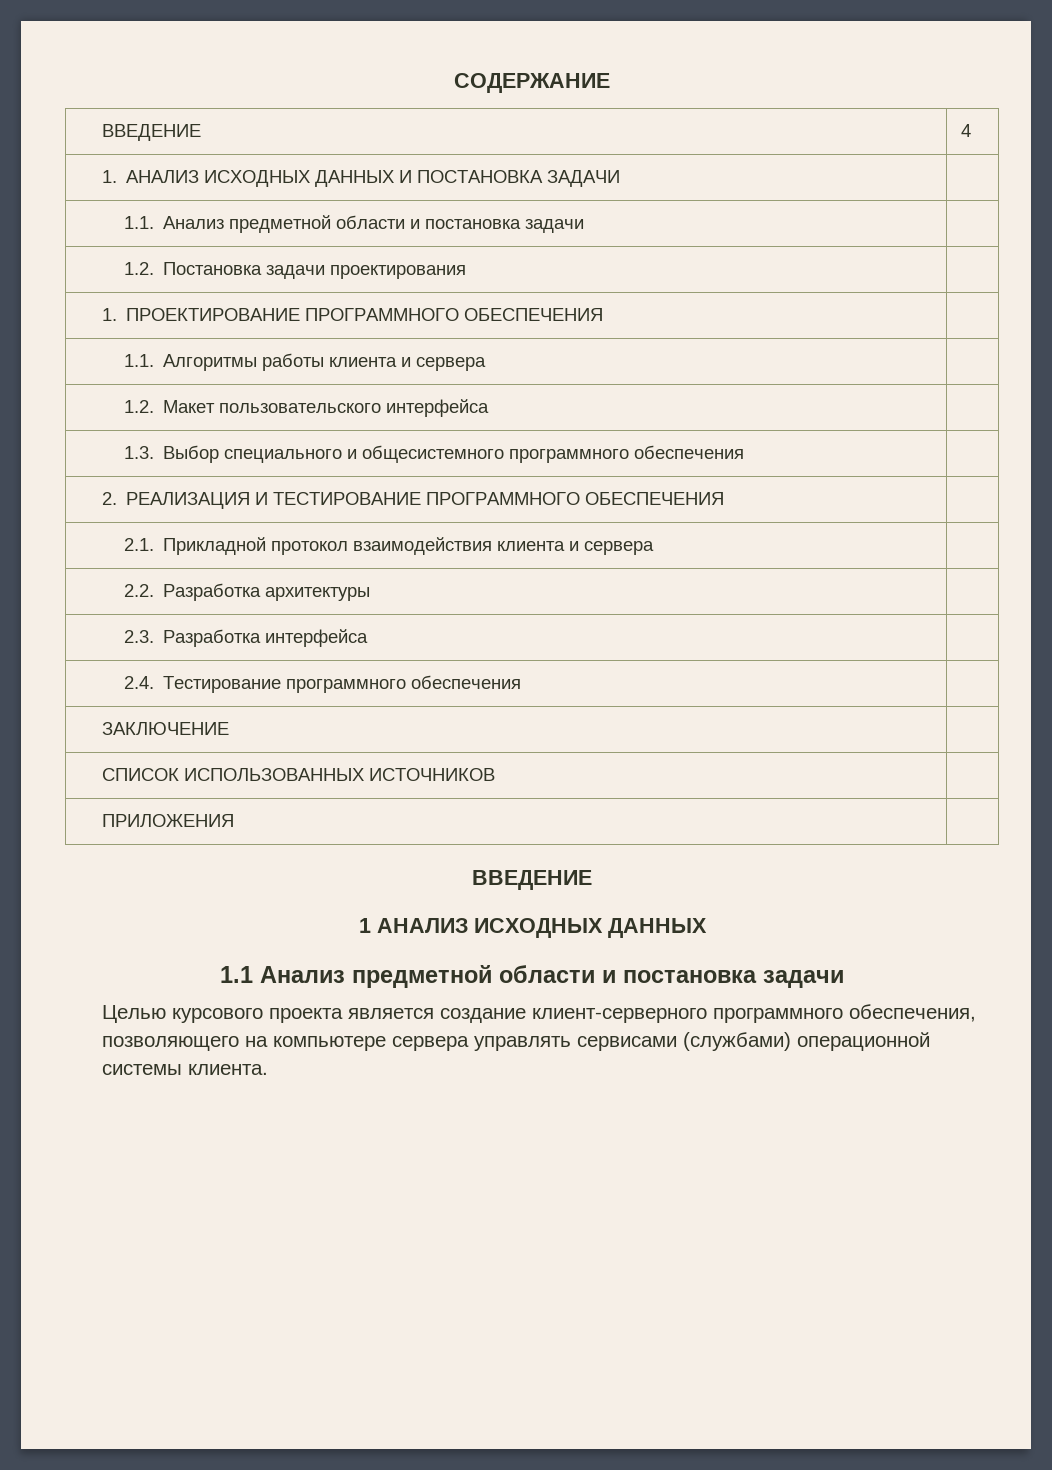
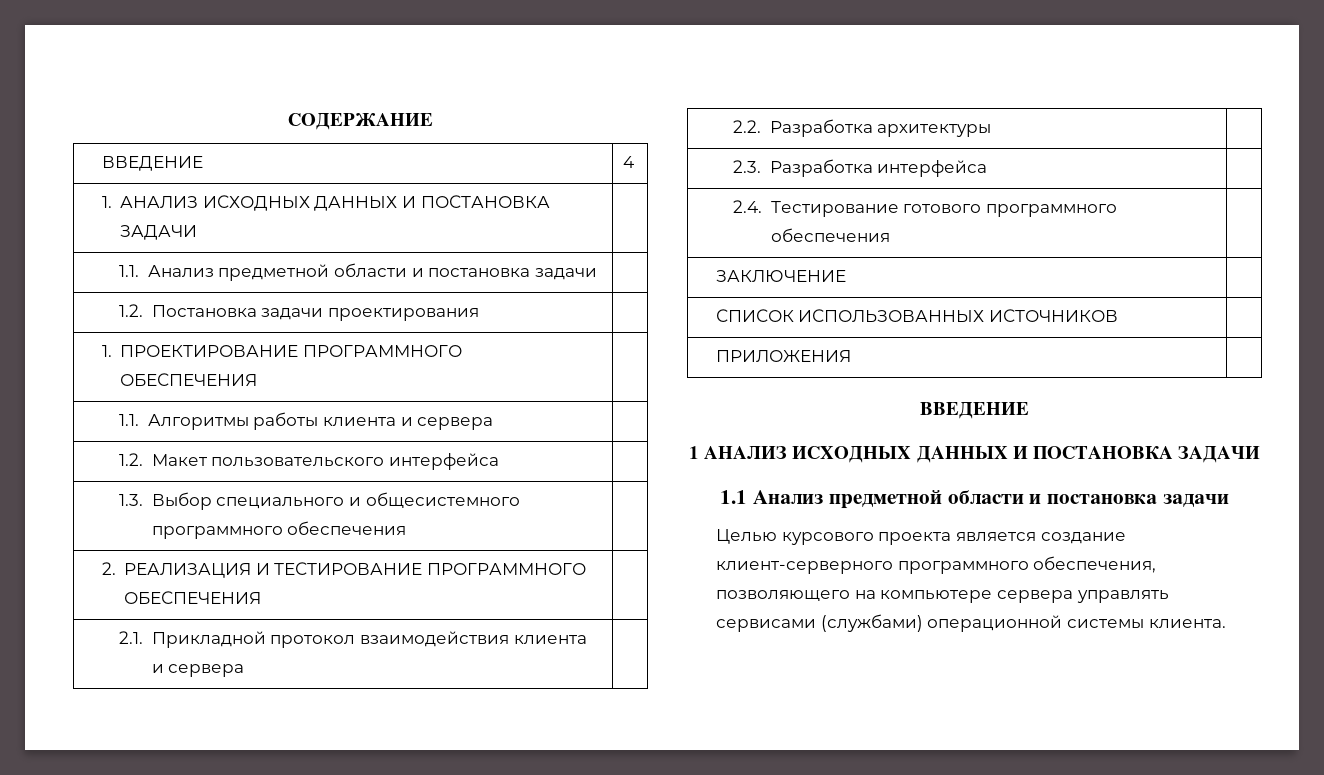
- 2.4. Тестирование программного обеспечения |
+ 2.4. Тестирование готового программного обеспечения |
- 1 АНАЛИЗ ИСХОДНЫХ ДАННЫХ
+ 1 АНАЛИЗ ИСХОДНЫХ ДАННЫХ И ПОСТАНОВКА ЗАДАЧИ

